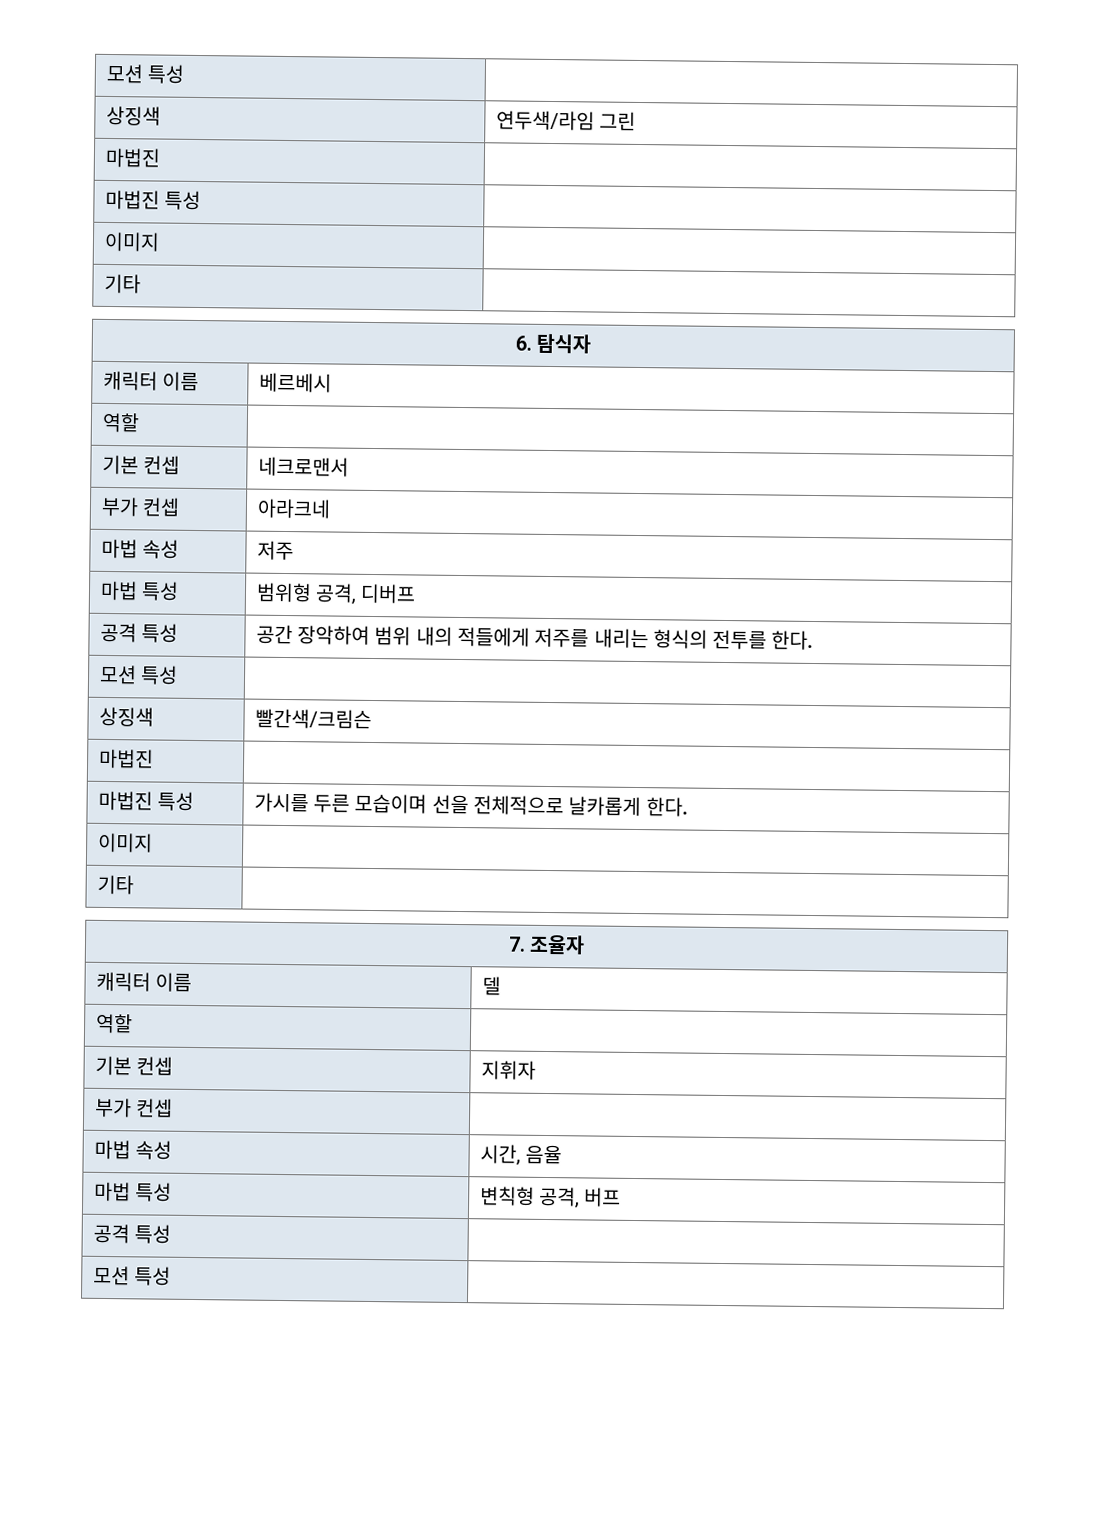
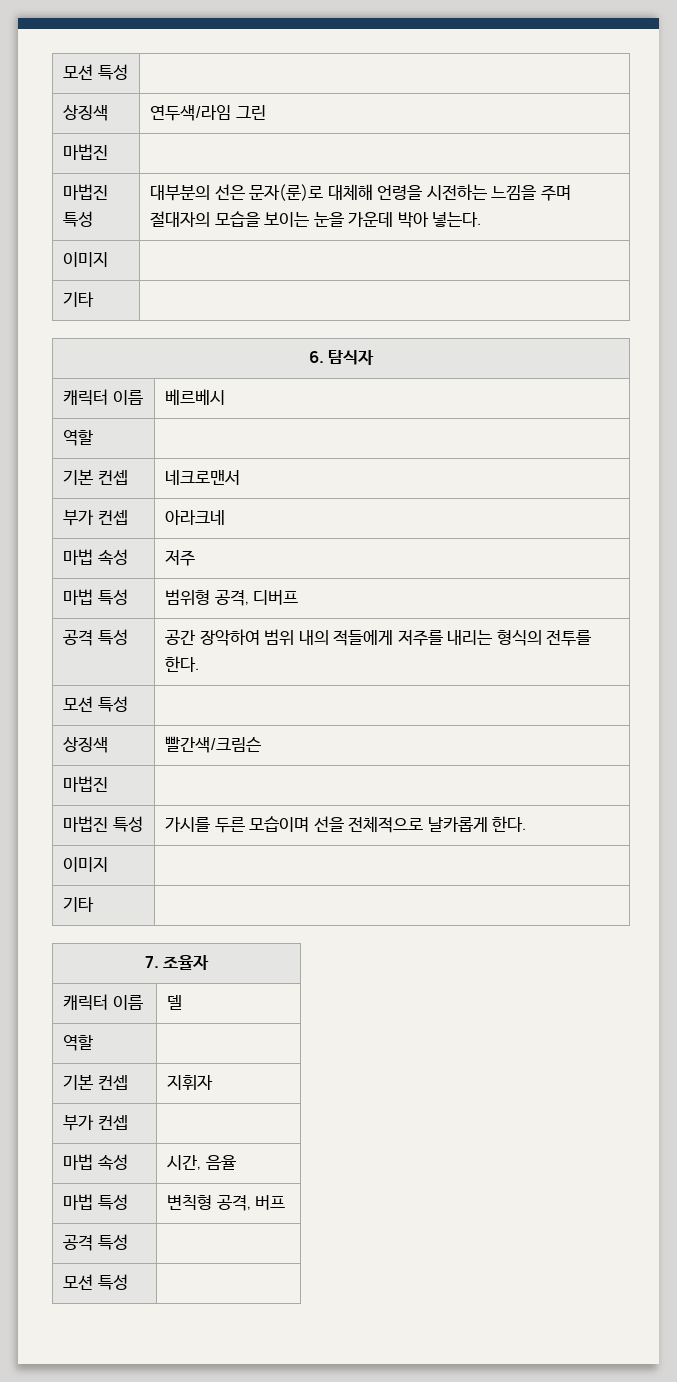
  상징색 | 연두색/라임 그린
  마법진 |
- 마법진 특성 |
+ 마법진 특성 | 대부분의 선은 문자(룬)로 대체해 언령을 시전하는 느낌을 주며 절대자의 모습을 보이는 눈을 가운데 박아 넣는다.

